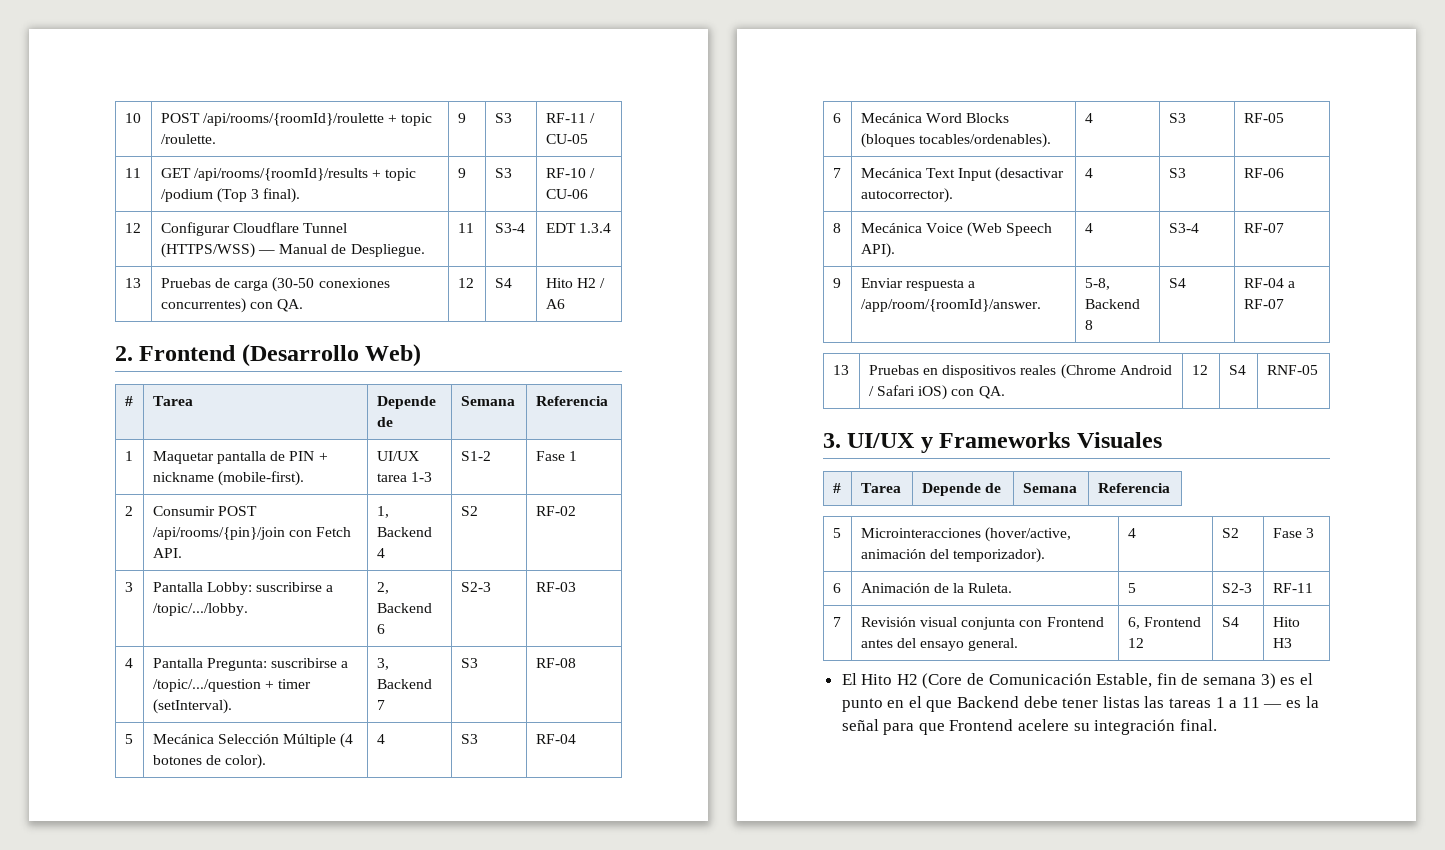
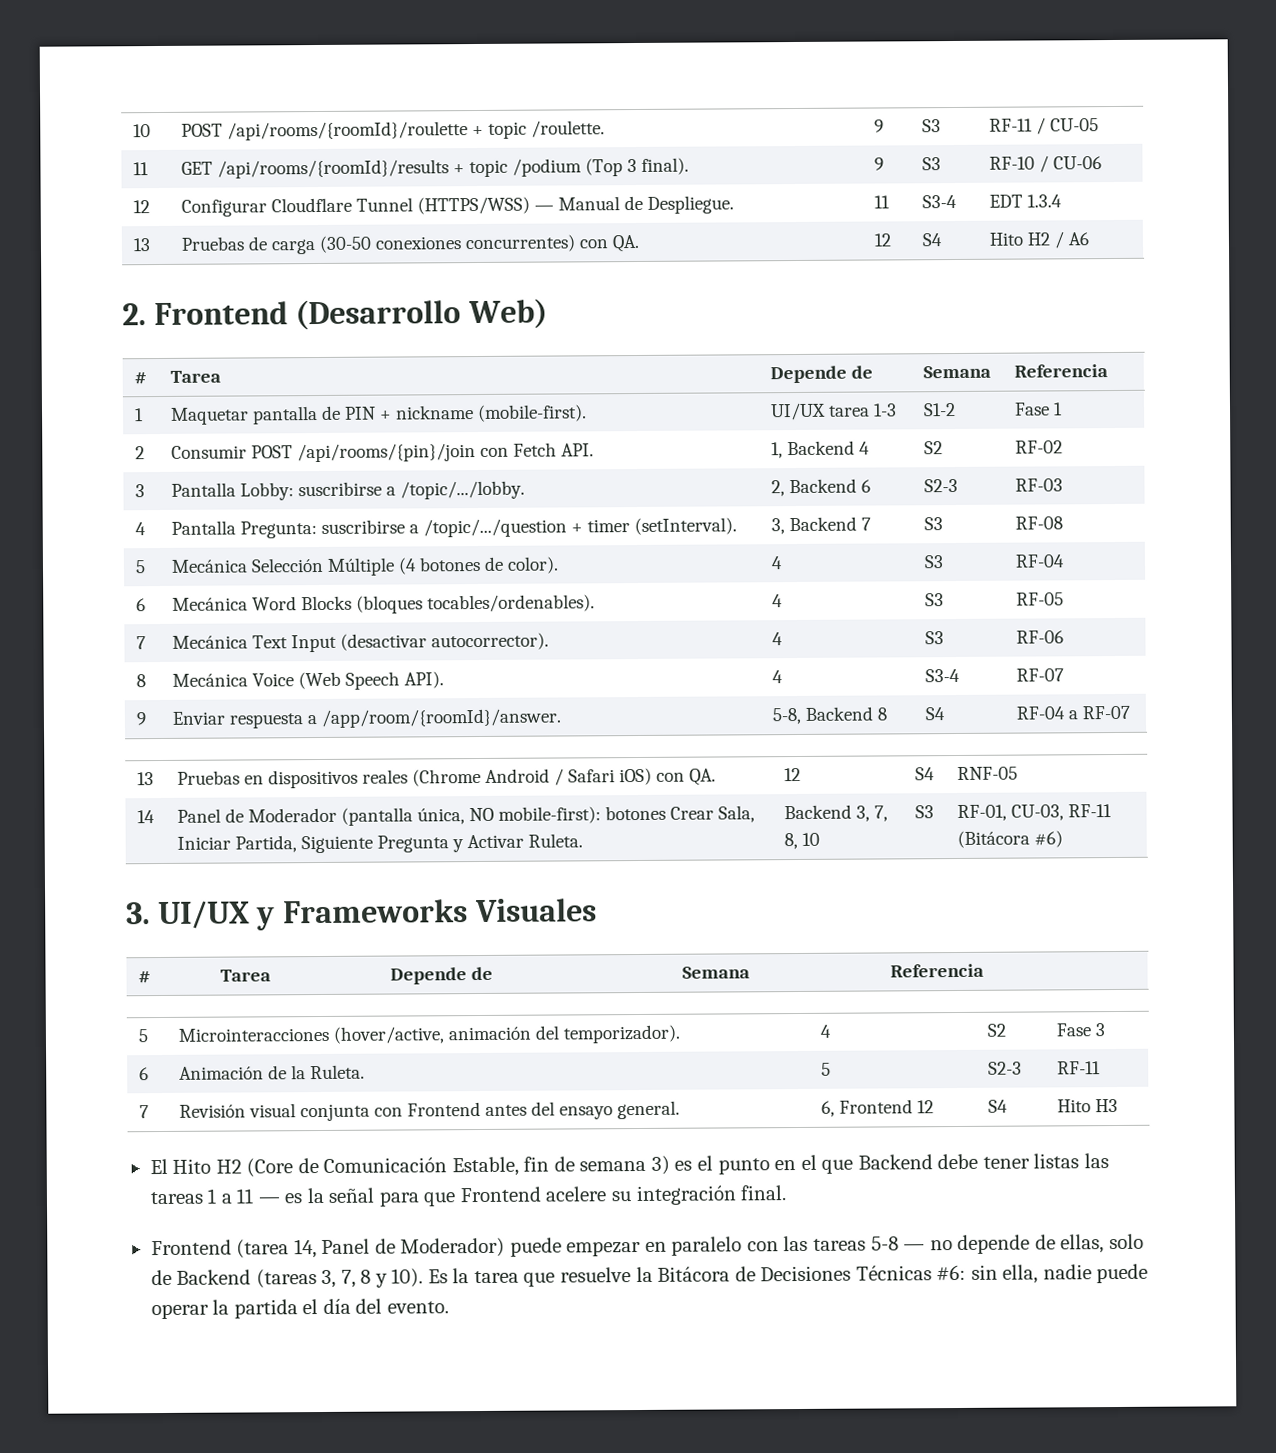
+ 14 | Panel de Moderador (pantalla única, NO mobile-first): botones Crear Sala, Iniciar Partida, Siguiente Pregunta y Activar Ruleta. | Backend 3, 7, 8, 10 | S3 | RF-01, CU-03, RF-11 (Bitácora #6)
+ Frontend (tarea 14, Panel de Moderador) puede empezar en paralelo con las tareas 5-8 — no depende de ellas, solo de Backend (tareas 3, 7, 8 y 10). Es la tarea que resuelve la Bitácora de Decisiones Técnicas #6: sin ella, nadie puede operar la partida el día del evento.

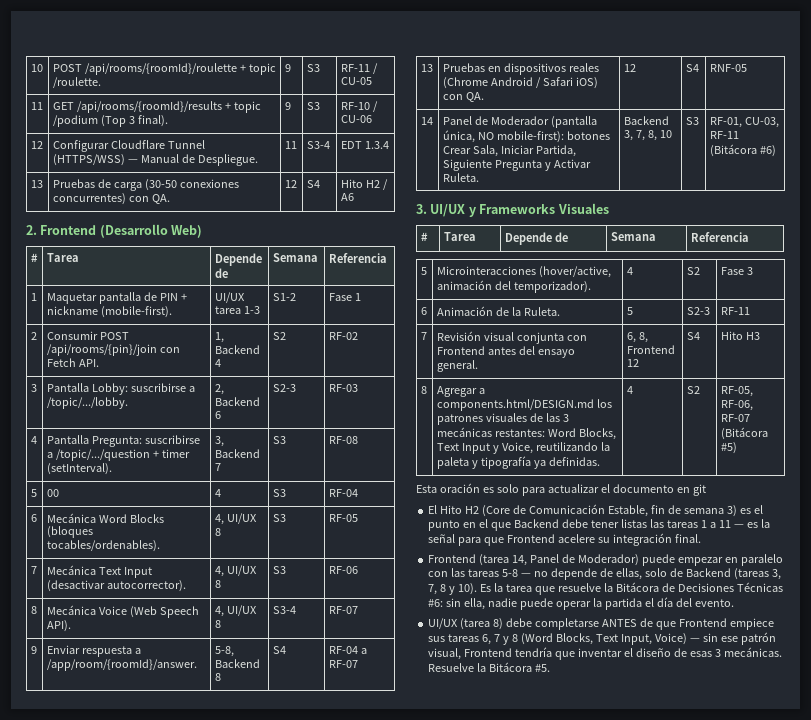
- 5 | Mecánica Selección Múltiple (4 botones de color). | 4 | S3 | RF-04
+ 5 | 00 | 4 | S3 | RF-04
- 6 | Mecánica Word Blocks (bloques tocables/ordenables). | 4 | S3 | RF-05
+ 6 | Mecánica Word Blocks (bloques tocables/ordenables). | 4, UI/UX 8 | S3 | RF-05
- 7 | Mecánica Text Input (desactivar autocorrector). | 4 | S3 | RF-06
+ 7 | Mecánica Text Input (desactivar autocorrector). | 4, UI/UX 8 | S3 | RF-06
- 8 | Mecánica Voice (Web Speech API). | 4 | S3-4 | RF-07
+ 8 | Mecánica Voice (Web Speech API). | 4, UI/UX 8 | S3-4 | RF-07
- 7 | Revisión visual conjunta con Frontend antes del ensayo general. | 6, Frontend 12 | S4 | Hito H3
+ 7 | Revisión visual conjunta con Frontend antes del ensayo general. | 6, 8, Frontend 12 | S4 | Hito H3
+ 8 | Agregar a components.html/DESIGN.md los patrones visuales de las 3 mecánicas restantes: Word Blocks, Text Input y Voice, reutilizando la paleta y tipografía ya definidas. | 4 | S2 | RF-05, RF-06, RF-07 (Bitácora #5)
+ Esta oración es solo para actualizar el documento en git
+ UI/UX (tarea 8) debe completarse ANTES de que Frontend empiece sus tareas 6, 7 y 8 (Word Blocks, Text Input, Voice) — sin ese patrón visual, Frontend tendría que inventar el diseño de esas 3 mecánicas. Resuelve la Bitácora #5.

